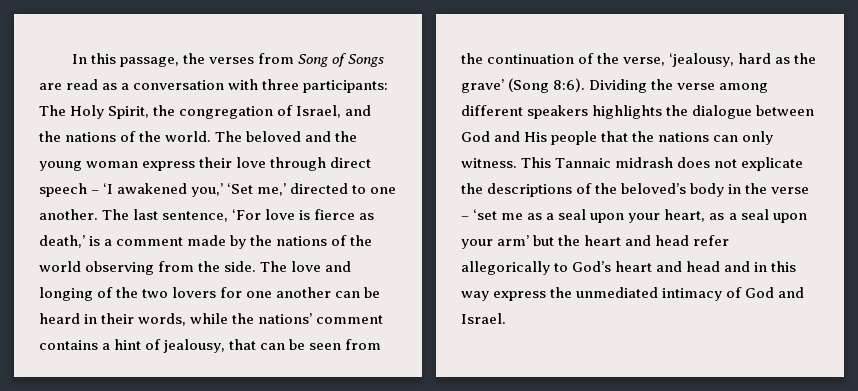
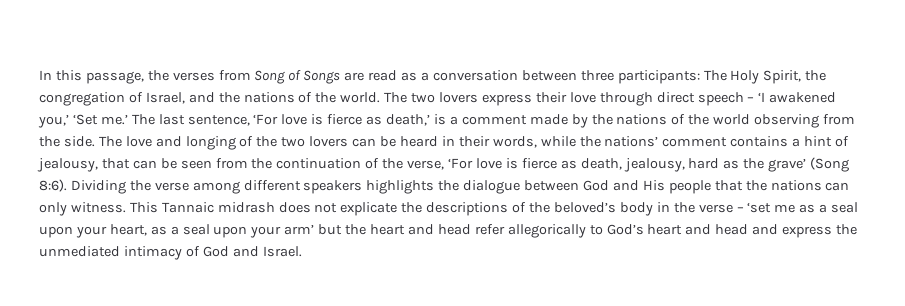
- In this passage, the verses from Song of Songs are read as a conversation with three participants: The Holy Spirit, the congregation of Israel, and the nations of the world.
+ In this passage, the verses from Song of Songs are read as a conversation between three participants: The Holy Spirit, the congregation of Israel, and the nations of the world.
- The beloved and the young woman express their love through direct speech – ‘I awakened you,’ ‘Set me,’ directed to one another.
+ The two lovers express their love through direct speech – ‘I awakened you,’ ‘Set me.’
- The love and longing of the two lovers for one another can be heard in their words, while the nations’ comment contains a hint of jealousy, that can be seen from the continuation of the verse, ‘jealousy, hard as the grave’ (Song 8:6).
+ The love and longing of the two lovers can be heard in their words, while the nations’ comment contains a hint of jealousy, that can be seen from the continuation of the verse, ‘For love is fierce as death, jealousy, hard as the grave’ (Song 8:6).
- This Tannaic midrash does not explicate the descriptions of the beloved’s body in the verse – ‘set me as a seal upon your heart, as a seal upon your arm’ but the heart and head refer allegorically to God’s heart and head and in this way express the unmediated intimacy of God and Israel.
+ This Tannaic midrash does not explicate the descriptions of the beloved’s body in the verse – ‘set me as a seal upon your heart, as a seal upon your arm’ but the heart and head refer allegorically to God’s heart and head and express the unmediated intimacy of God and Israel.

